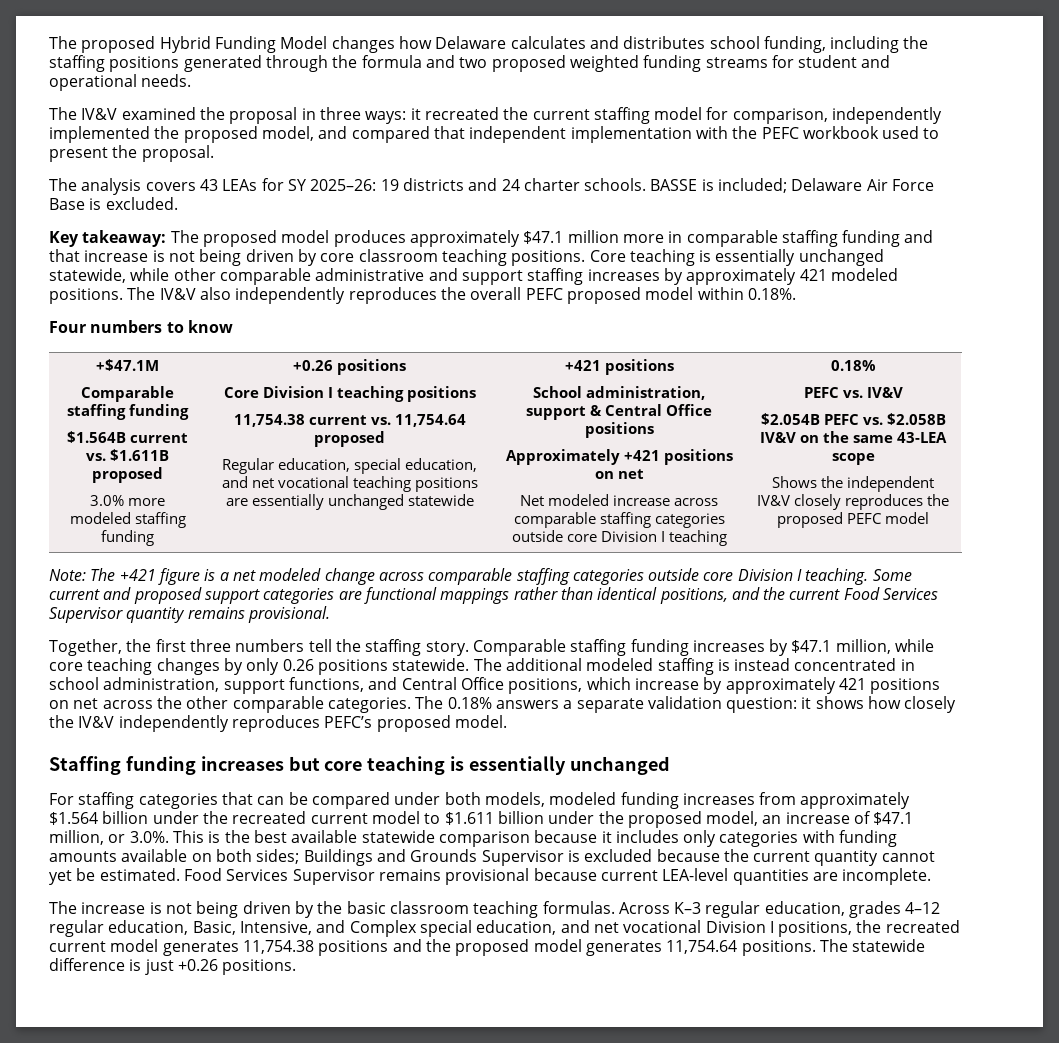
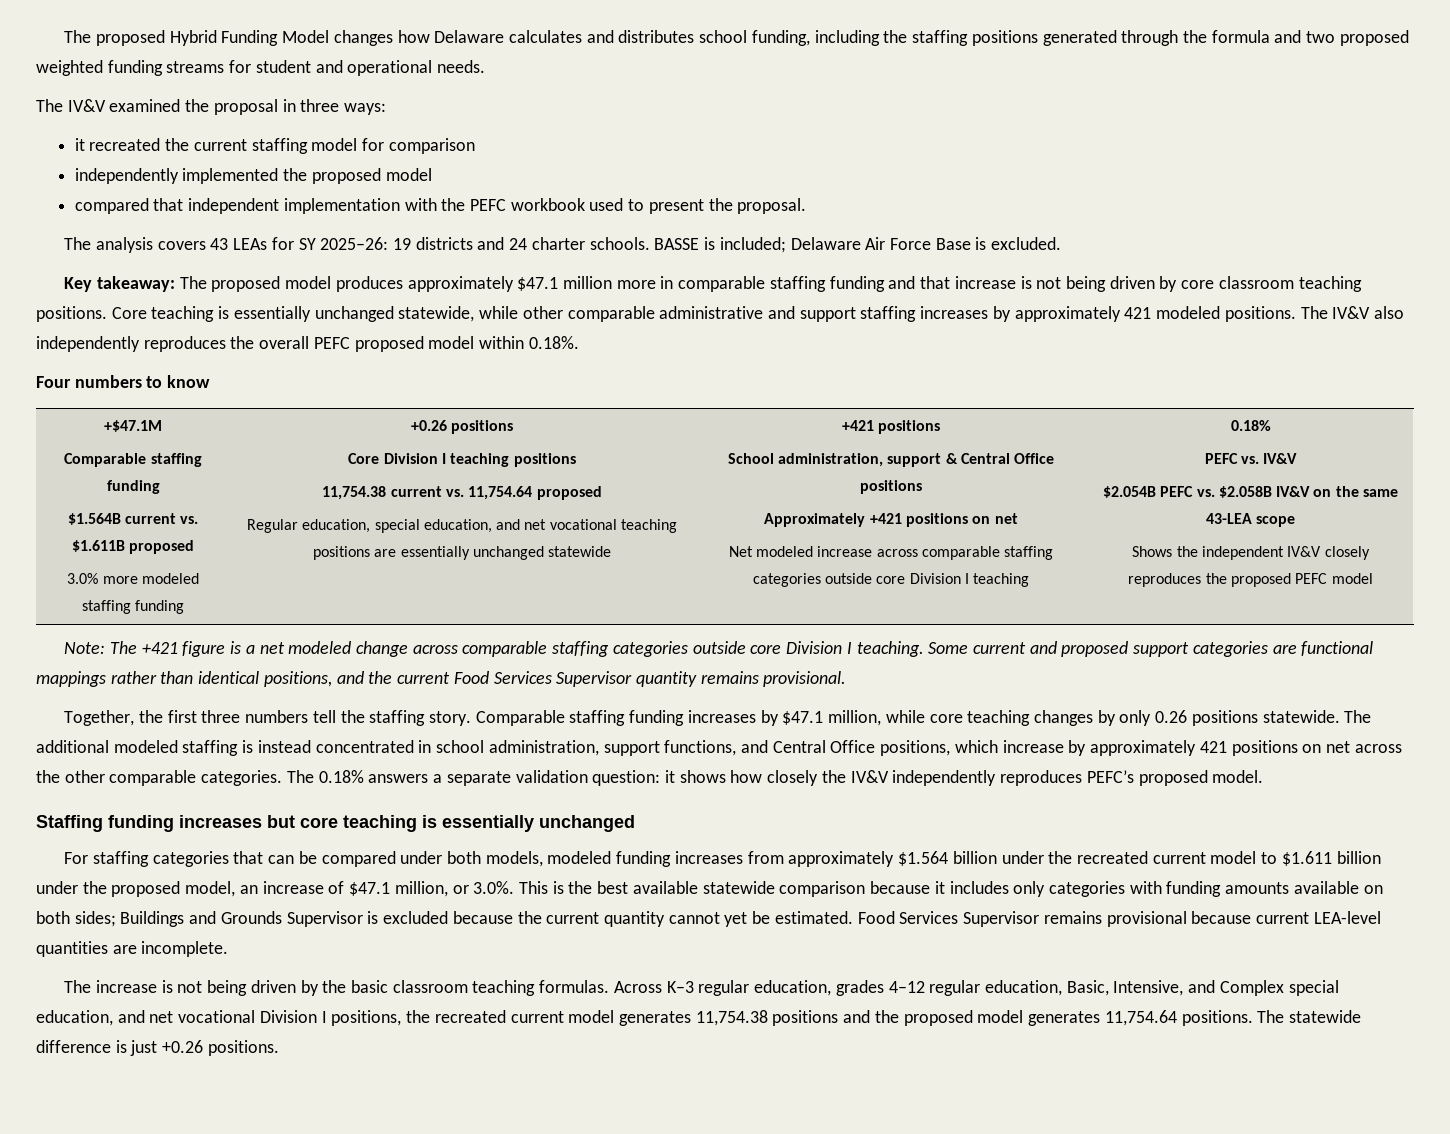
- The IV&V examined the proposal in three ways: it recreated the current staffing model for comparison, independently implemented the proposed model, and compared that independent implementation with the PEFC workbook used to present the proposal.
+ The IV&V examined the proposal in three ways:
+ it recreated the current staffing model for comparison
+ independently implemented the proposed model
+ compared that independent implementation with the PEFC workbook used to present the proposal.

